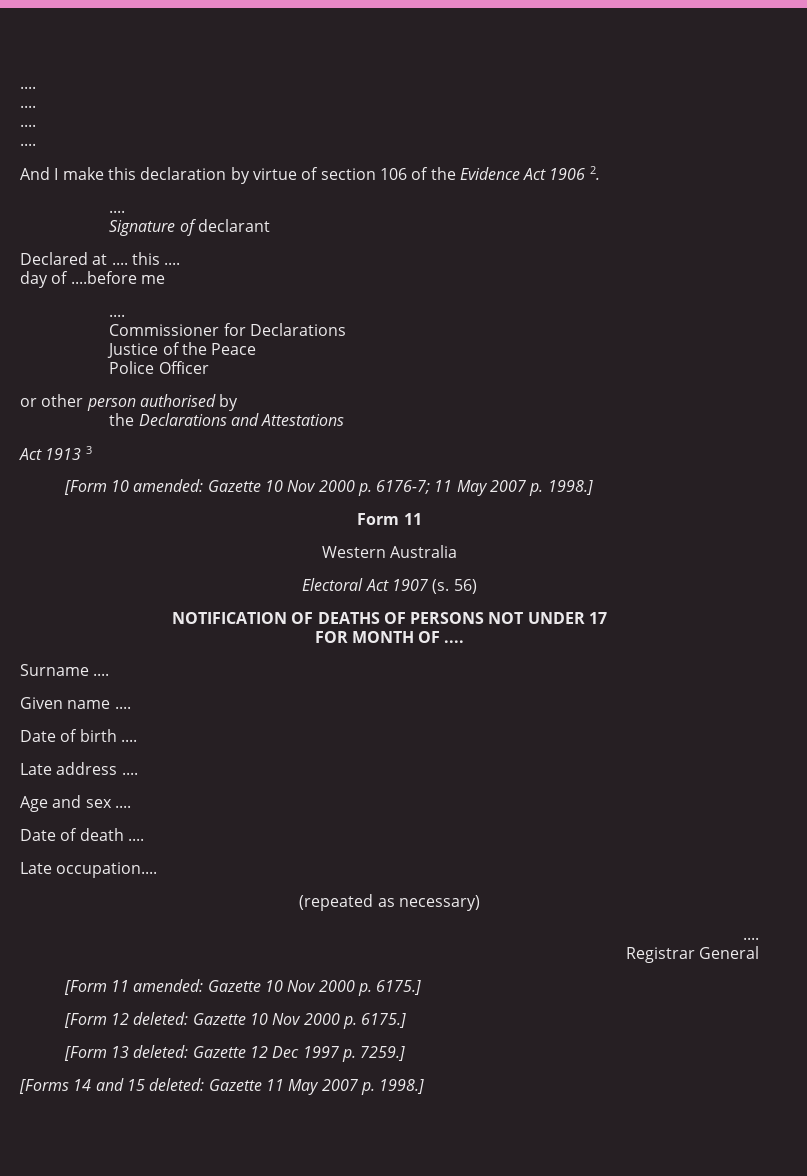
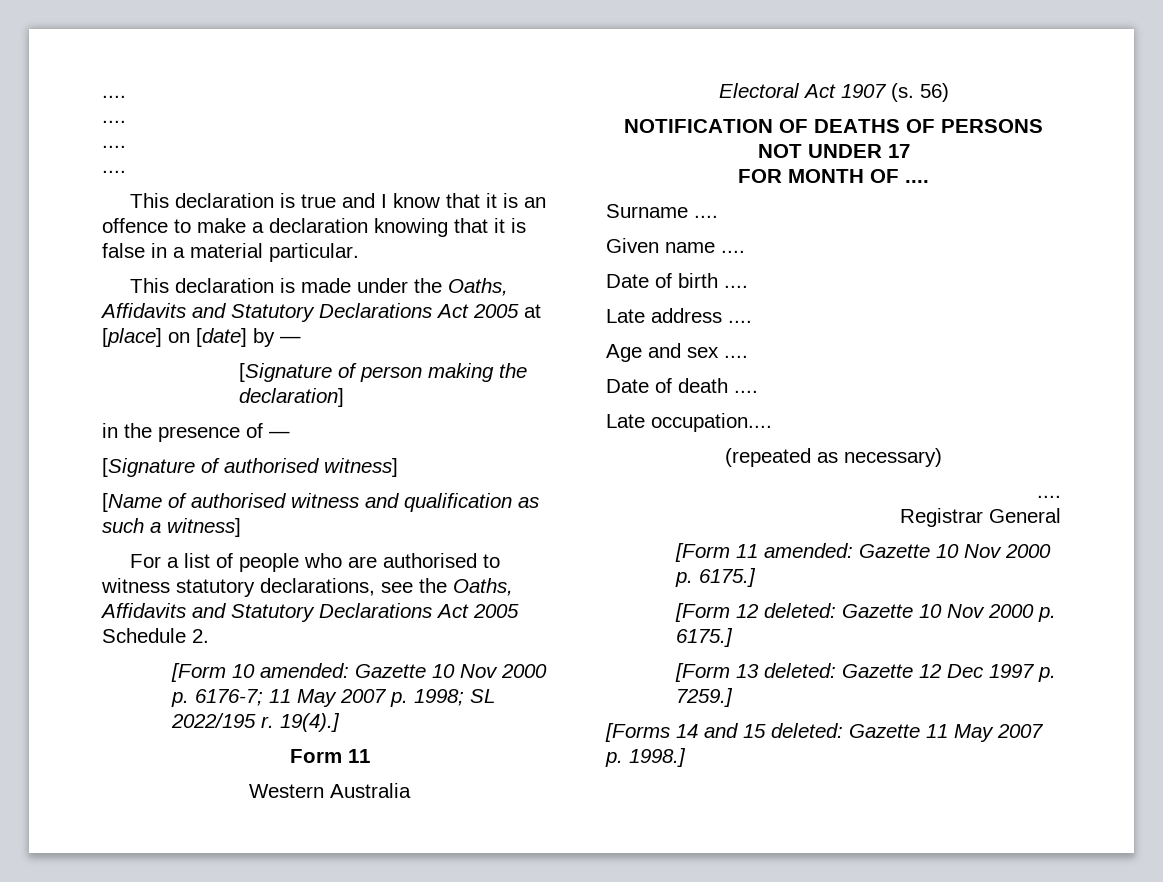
- And I make this declaration by virtue of section 106 of the Evidence Act 1906 2.
- ....
- Signature of declarant
- Declared at .... this ....
- day of ....before me
- ....
- Commissioner for Declarations
- Justice of the Peace
- Police Officer
- or other person authorised by
- the Declarations and Attestations
- Act 1913 3
+ This declaration is true and I know that it is an offence to make a declaration knowing that it is false in a material particular.
+ This declaration is made under the Oaths, Affidavits and Statutory Declarations Act 2005 at [place] on [date] by —
+ [Signature of person making the declaration]
+ in the presence of —
+ [Signature of authorised witness]
+ [Name of authorised witness and qualification as such a witness]
+ For a list of people who are authorised to witness statutory declarations, see the Oaths, Affidavits and Statutory Declarations Act 2005 Schedule 2.
- [Form 10 amended: Gazette 10 Nov 2000 p. 6176-7; 11 May 2007 p. 1998.]
+ [Form 10 amended: Gazette 10 Nov 2000 p. 6176-7; 11 May 2007 p. 1998; SL 2022/195 r. 19(4).]

